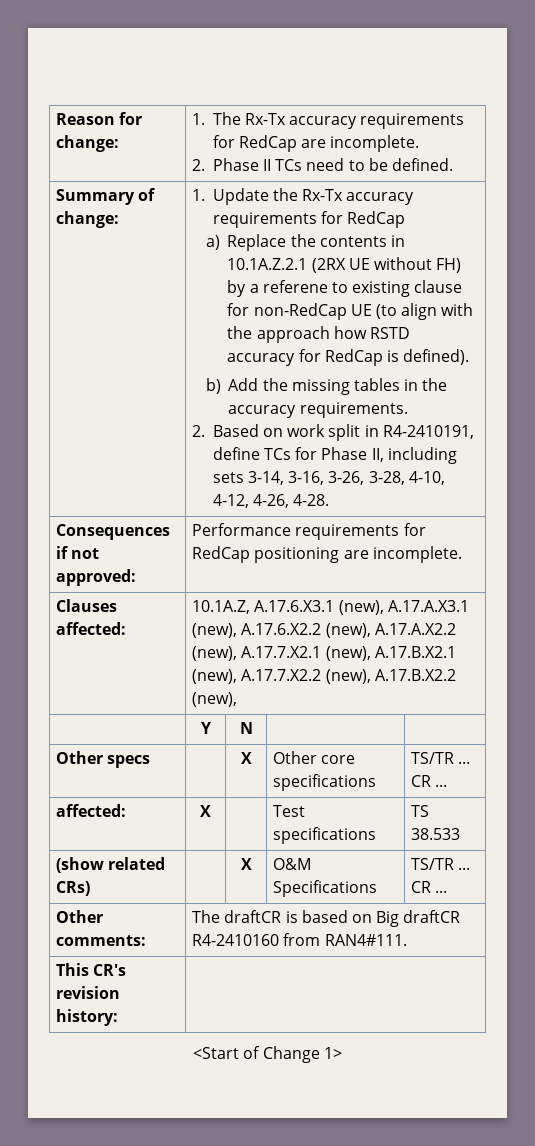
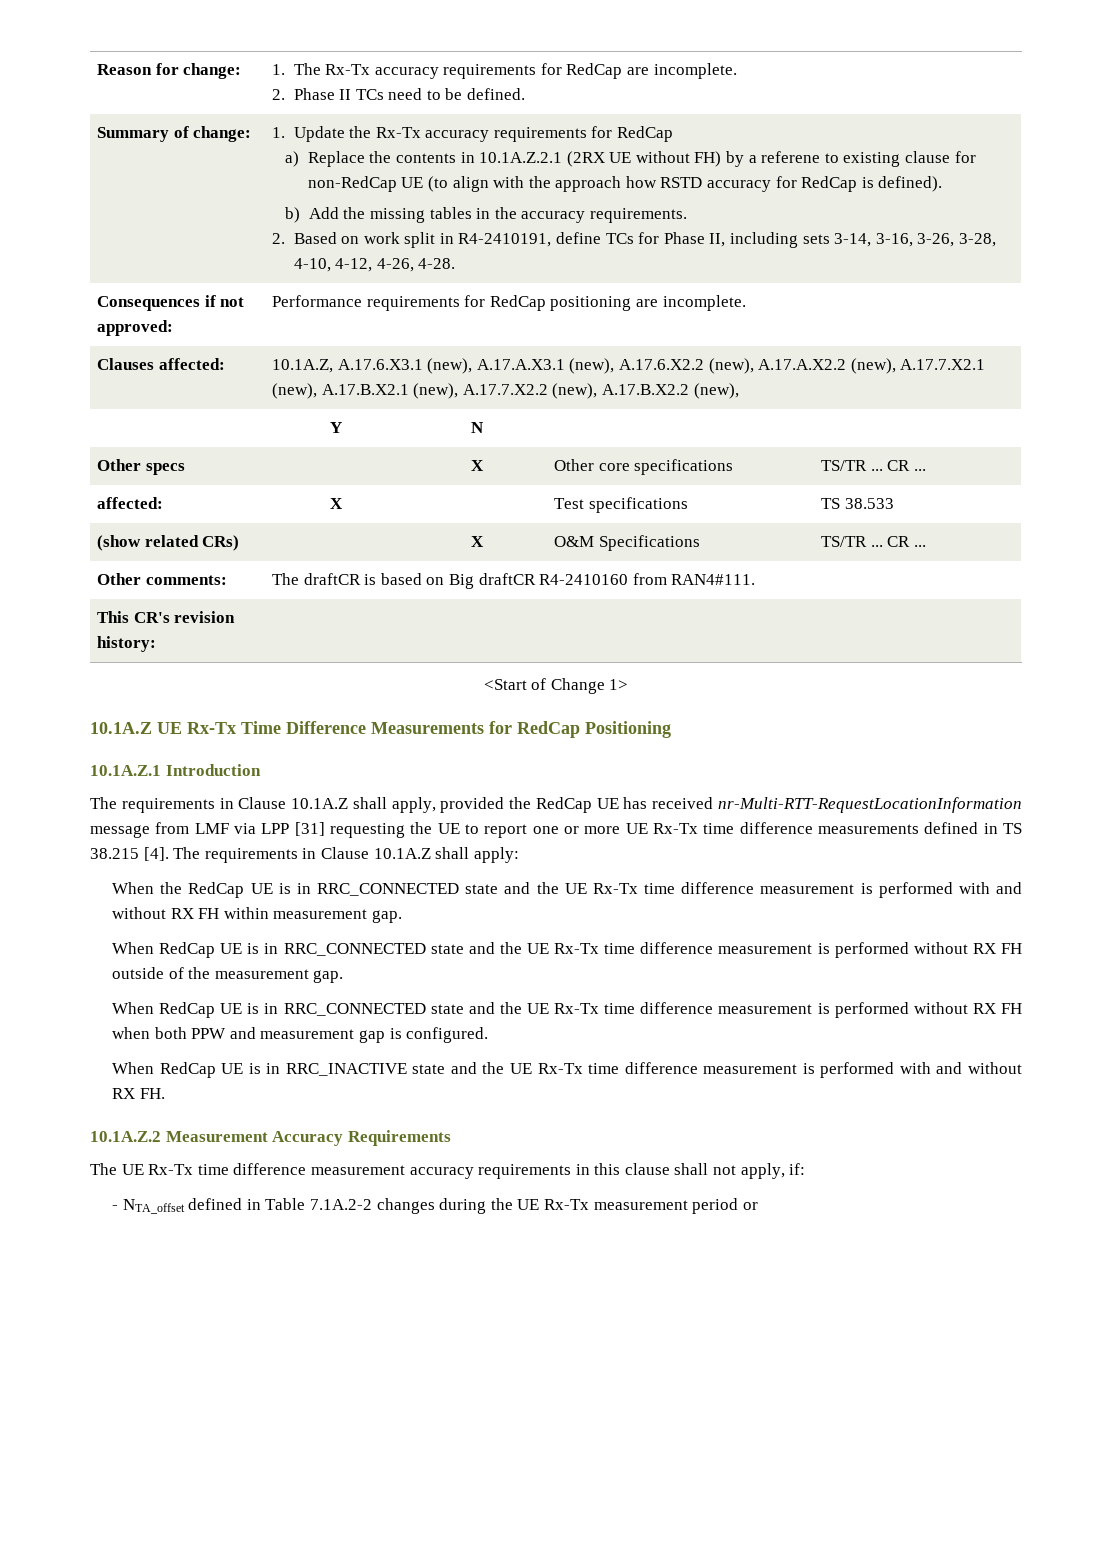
+ 10.1A.Z UE Rx-Tx Time Difference Measurements for RedCap Positioning
+ 10.1A.Z.1 Introduction
+ The requirements in Clause 10.1A.Z shall apply, provided the RedCap UE has received nr-Multi-RTT-RequestLocationInformation message from LMF via LPP [31] requesting the UE to report one or more UE Rx-Tx time difference measurements defined in TS 38.215 [4]. The requirements in Clause 10.1A.Z shall apply:
+ When the RedCap UE is in RRC_CONNECTED state and the UE Rx-Tx time difference measurement is performed with and without RX FH within measurement gap.
+ When RedCap UE is in RRC_CONNECTED state and the UE Rx-Tx time difference measurement is performed without RX FH outside of the measurement gap.
+ When RedCap UE is in RRC_CONNECTED state and the UE Rx-Tx time difference measurement is performed without RX FH when both PPW and measurement gap is configured.
+ When RedCap UE is in RRC_INACTIVE state and the UE Rx-Tx time difference measurement is performed with and without RX FH.
+ 10.1A.Z.2 Measurement Accuracy Requirements
+ The UE Rx-Tx time difference measurement accuracy requirements in this clause shall not apply, if:
+ - NTA_offset defined in Table 7.1A.2-2 changes during the UE Rx-Tx measurement period or

